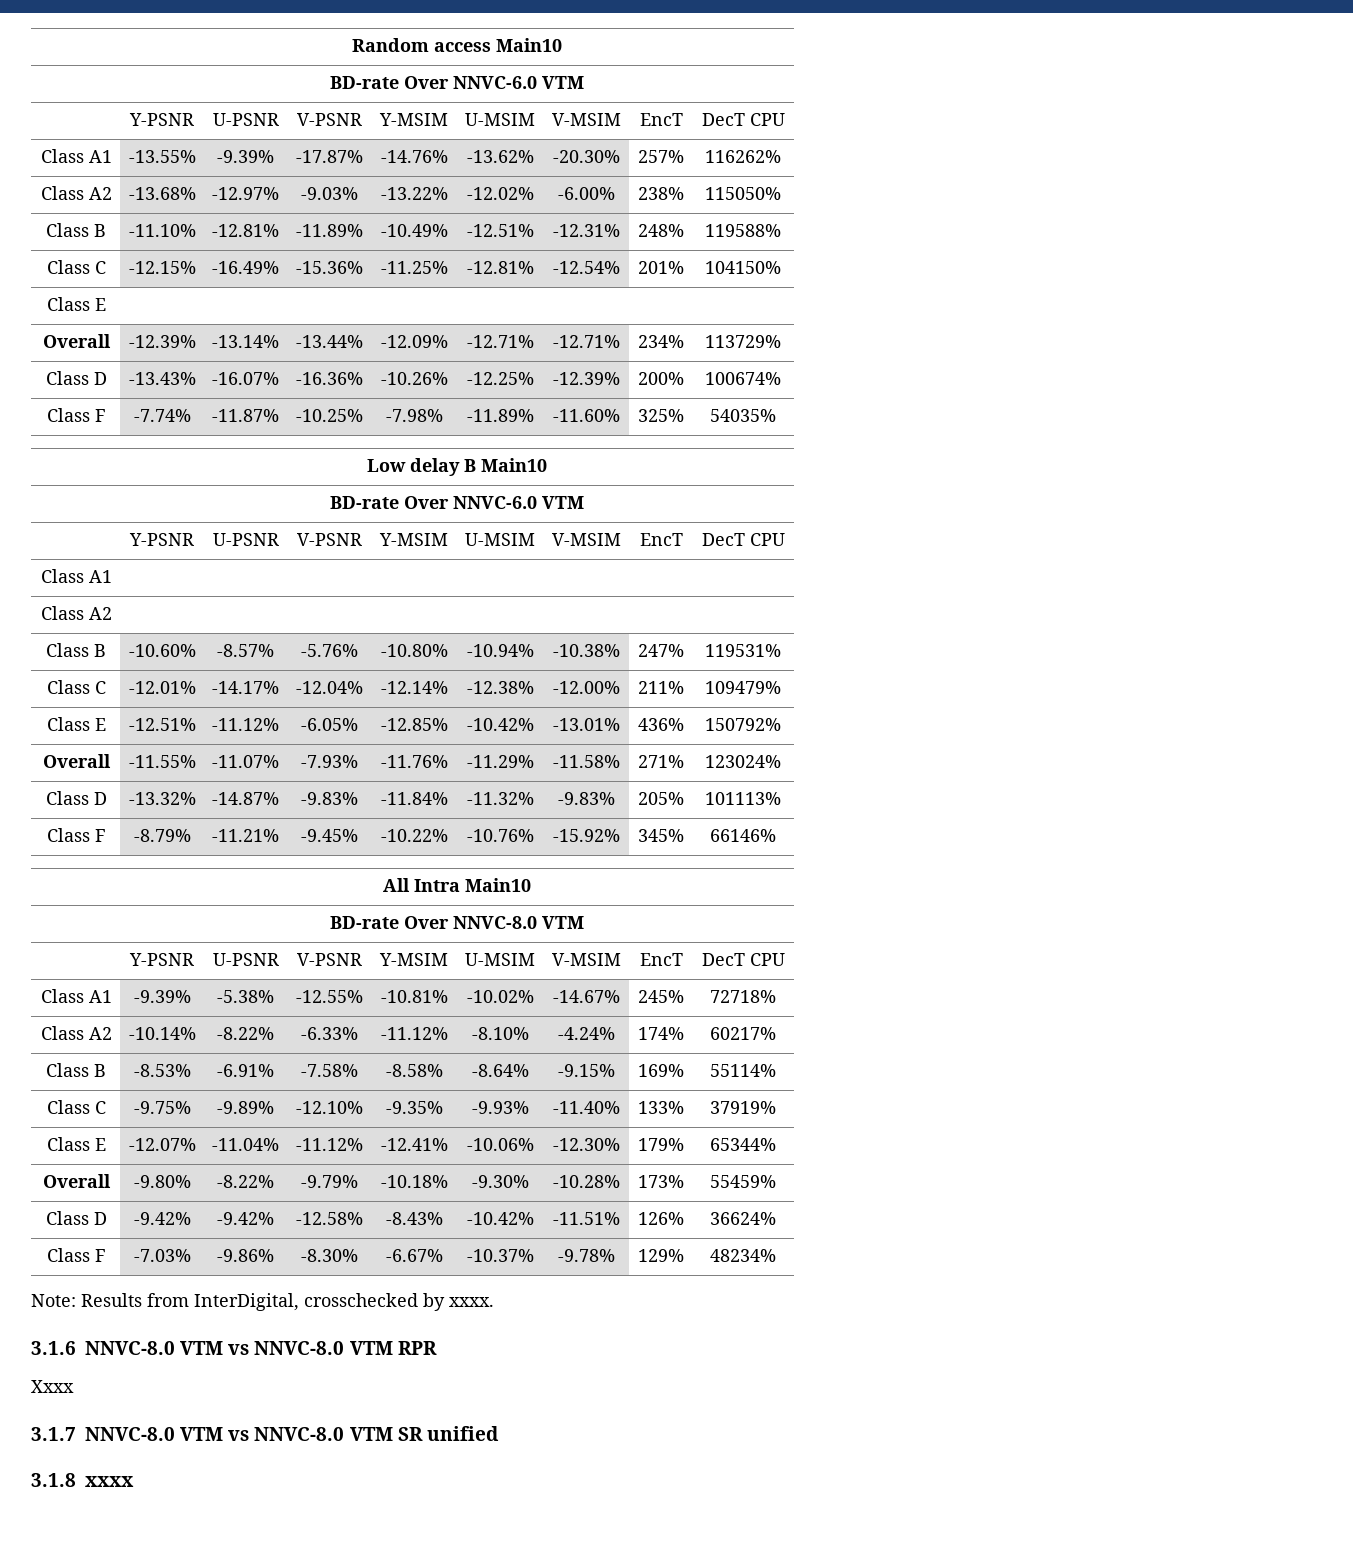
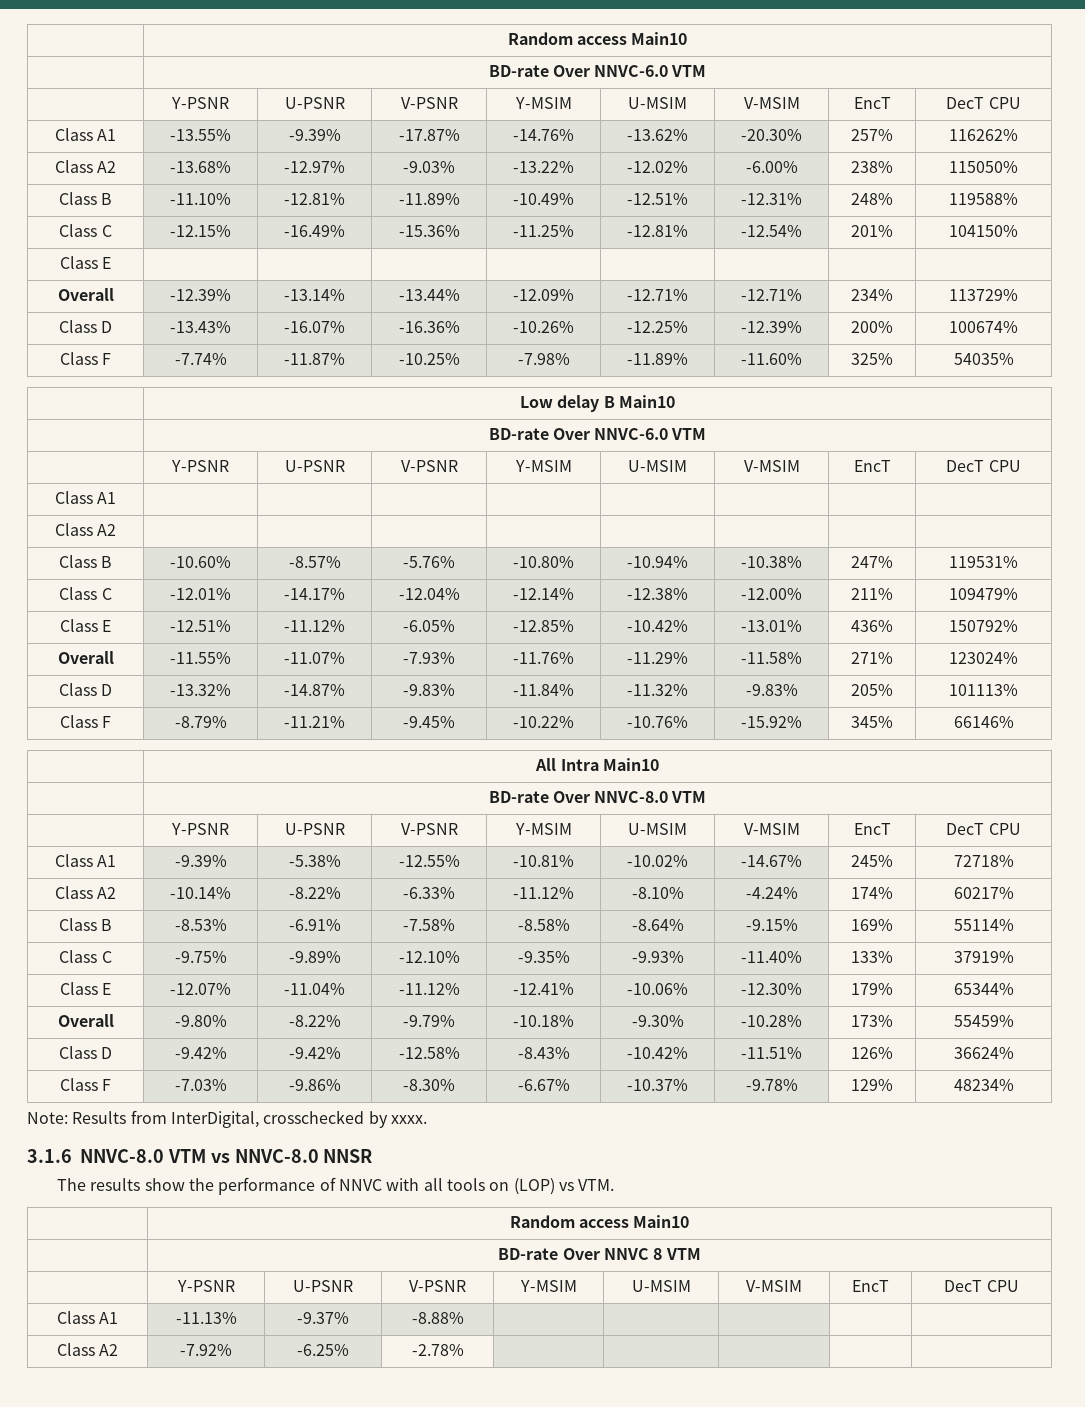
- 3.1.6 NNVC-8.0 VTM vs NNVC-8.0 VTM RPR
- Xxxx
- 3.1.7 NNVC-8.0 VTM vs NNVC-8.0 VTM SR unified
- 3.1.8 xxxx
+ 3.1.6 NNVC-8.0 VTM vs NNVC-8.0 NNSR
+ The results show the performance of NNVC with all tools on (LOP) vs VTM.
+ | Random access Main10
+ | BD-rate Over NNVC 8 VTM
+ | Y-PSNR | U-PSNR | V-PSNR | Y-MSIM | U-MSIM | V-MSIM | EncT | DecT CPU
+ Class A1 | -11.13% | -9.37% | -8.88% | | | | |
+ Class A2 | -7.92% | -6.25% | -2.78% | | | | |

